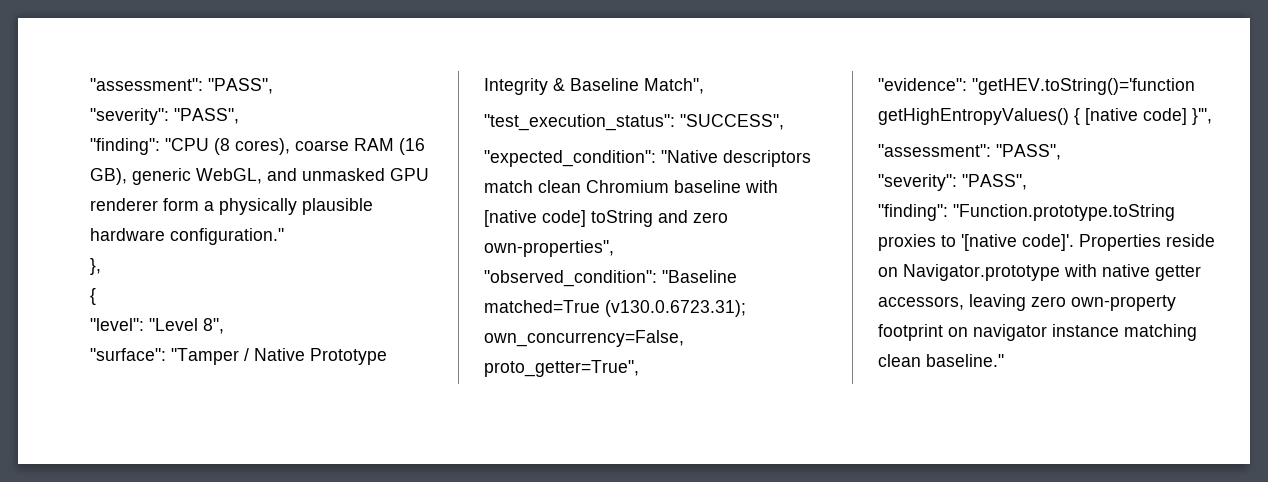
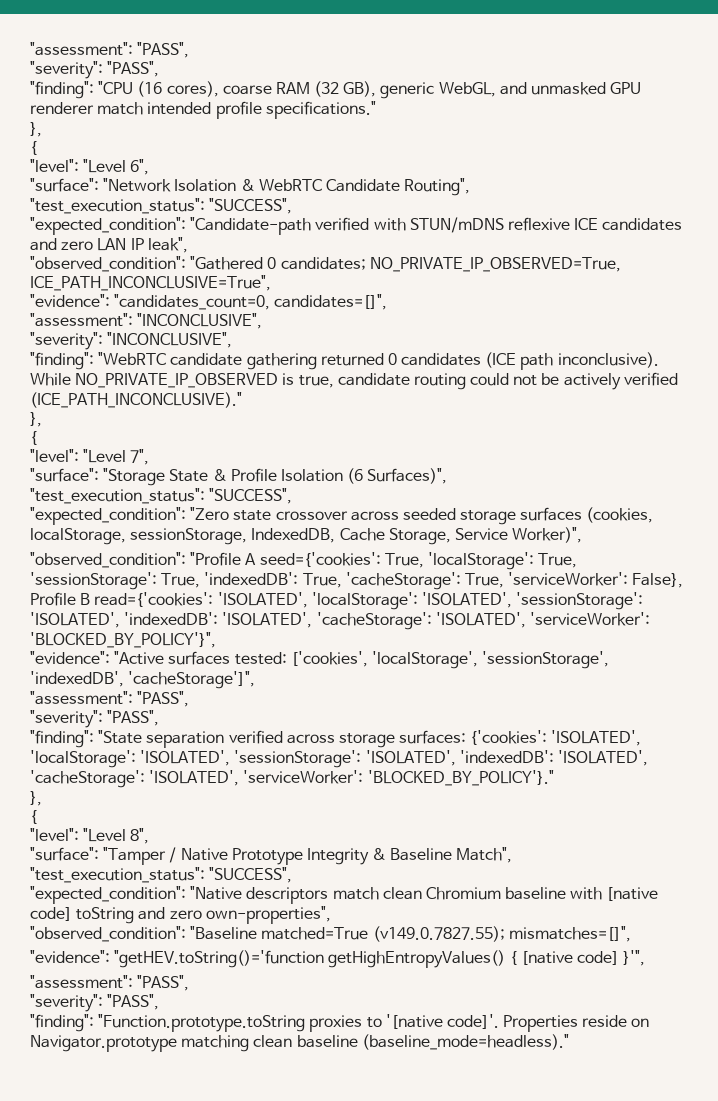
- "finding": "CPU (8 cores), coarse RAM (16 GB), generic WebGL, and unmasked GPU renderer form a physically plausible hardware configuration."
+ "finding": "CPU (16 cores), coarse RAM (32 GB), generic WebGL, and unmasked GPU renderer match intended profile specifications."
+ },
+ {
+ "level": "Level 6",
+ "surface": "Network Isolation & WebRTC Candidate Routing",
+ "test_execution_status": "SUCCESS",
+ "expected_condition": "Candidate-path verified with STUN/mDNS reflexive ICE candidates and zero LAN IP leak",
+ "observed_condition": "Gathered 0 candidates; NO_PRIVATE_IP_OBSERVED=True, ICE_PATH_INCONCLUSIVE=True",
+ "evidence": "candidates_count=0, candidates=[]",
+ "assessment": "INCONCLUSIVE",
+ "severity": "INCONCLUSIVE",
+ "finding": "WebRTC candidate gathering returned 0 candidates (ICE path inconclusive). While NO_PRIVATE_IP_OBSERVED is true, candidate routing could not be actively verified (ICE_PATH_INCONCLUSIVE)."
+ },
+ {
+ "level": "Level 7",
+ "surface": "Storage State & Profile Isolation (6 Surfaces)",
+ "test_execution_status": "SUCCESS",
+ "expected_condition": "Zero state crossover across seeded storage surfaces (cookies, localStorage, sessionStorage, IndexedDB, Cache Storage, Service Worker)",
+ "observed_condition": "Profile A seed={'cookies': True, 'localStorage': True, 'sessionStorage': True, 'indexedDB': True, 'cacheStorage': True, 'serviceWorker': False}, Profile B read={'cookies': 'ISOLATED', 'localStorage': 'ISOLATED', 'sessionStorage': 'ISOLATED', 'indexedDB': 'ISOLATED', 'cacheStorage': 'ISOLATED', 'serviceWorker': 'BLOCKED_BY_POLICY'}",
+ "evidence": "Active surfaces tested: ['cookies', 'localStorage', 'sessionStorage', 'indexedDB', 'cacheStorage']",
+ "assessment": "PASS",
+ "severity": "PASS",
+ "finding": "State separation verified across storage surfaces: {'cookies': 'ISOLATED', 'localStorage': 'ISOLATED', 'sessionStorage': 'ISOLATED', 'indexedDB': 'ISOLATED', 'cacheStorage': 'ISOLATED', 'serviceWorker': 'BLOCKED_BY_POLICY'}."
- "observed_condition": "Baseline matched=True (v130.0.6723.31); own_concurrency=False, proto_getter=True",
+ "observed_condition": "Baseline matched=True (v149.0.7827.55); mismatches=[]",
- Properties reside on Navigator.prototype with native getter accessors, leaving zero own-property footprint on navigator instance matching clean baseline."
+ Properties reside on Navigator.prototype matching clean baseline (baseline_mode=headless)."

